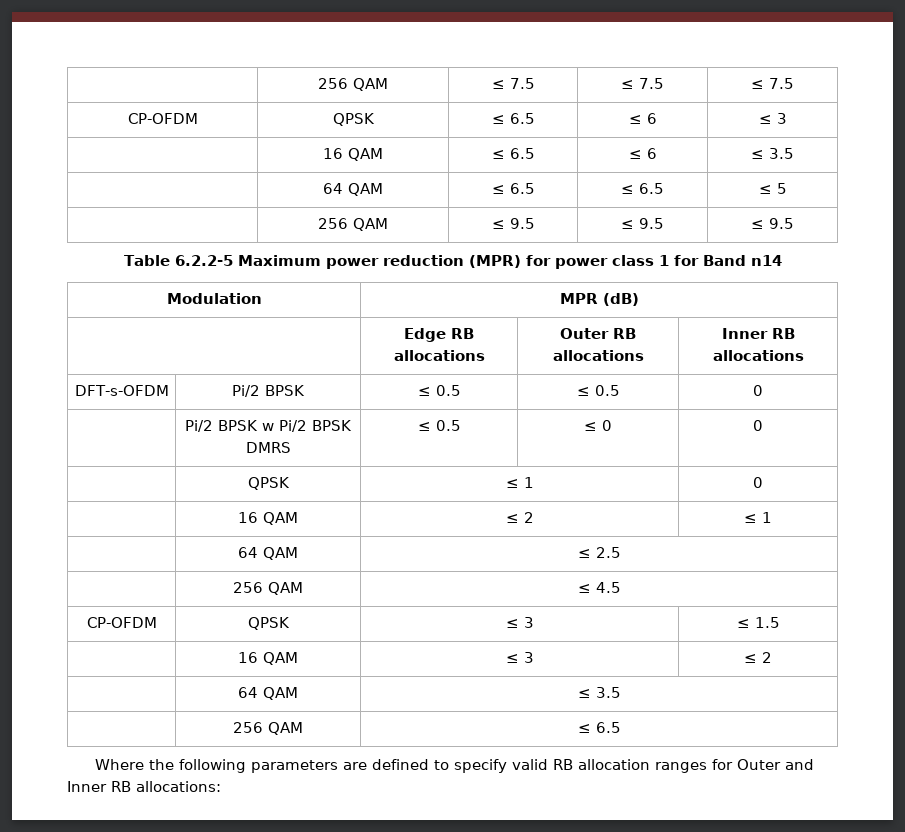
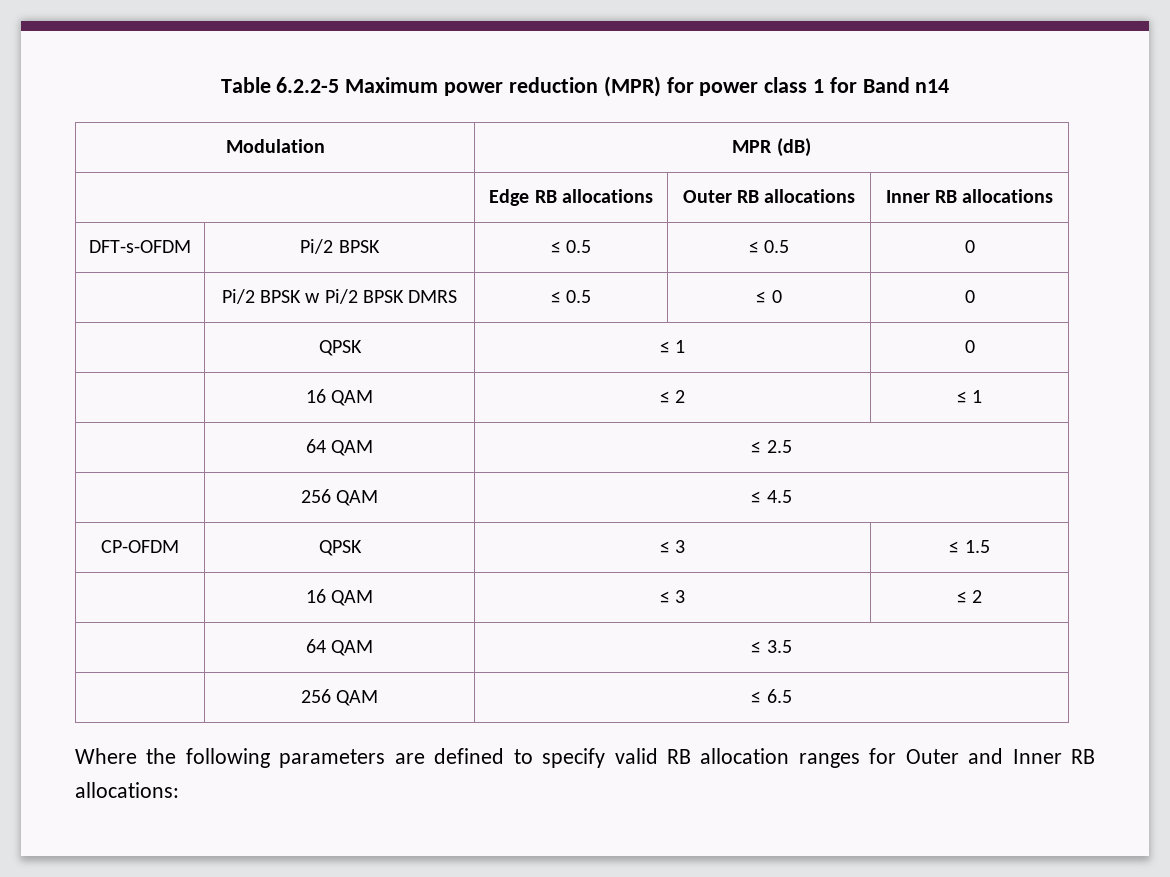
- | 256 QAM | ≤ 7.5 | ≤ 7.5 | ≤ 7.5
- CP-OFDM | QPSK | ≤ 6.5 | ≤ 6 | ≤ 3
- | 16 QAM | ≤ 6.5 | ≤ 6 | ≤ 3.5
- | 64 QAM | ≤ 6.5 | ≤ 6.5 | ≤ 5
- | 256 QAM | ≤ 9.5 | ≤ 9.5 | ≤ 9.5

